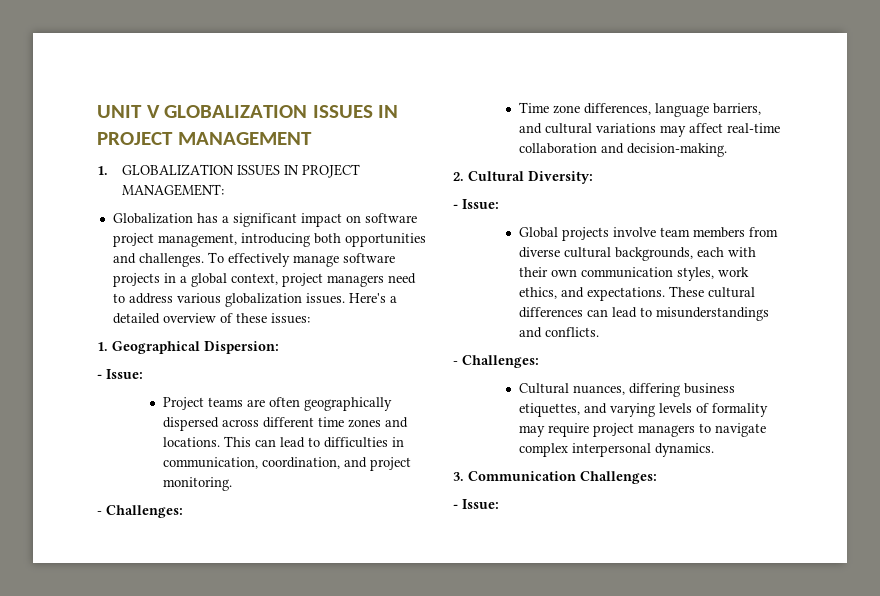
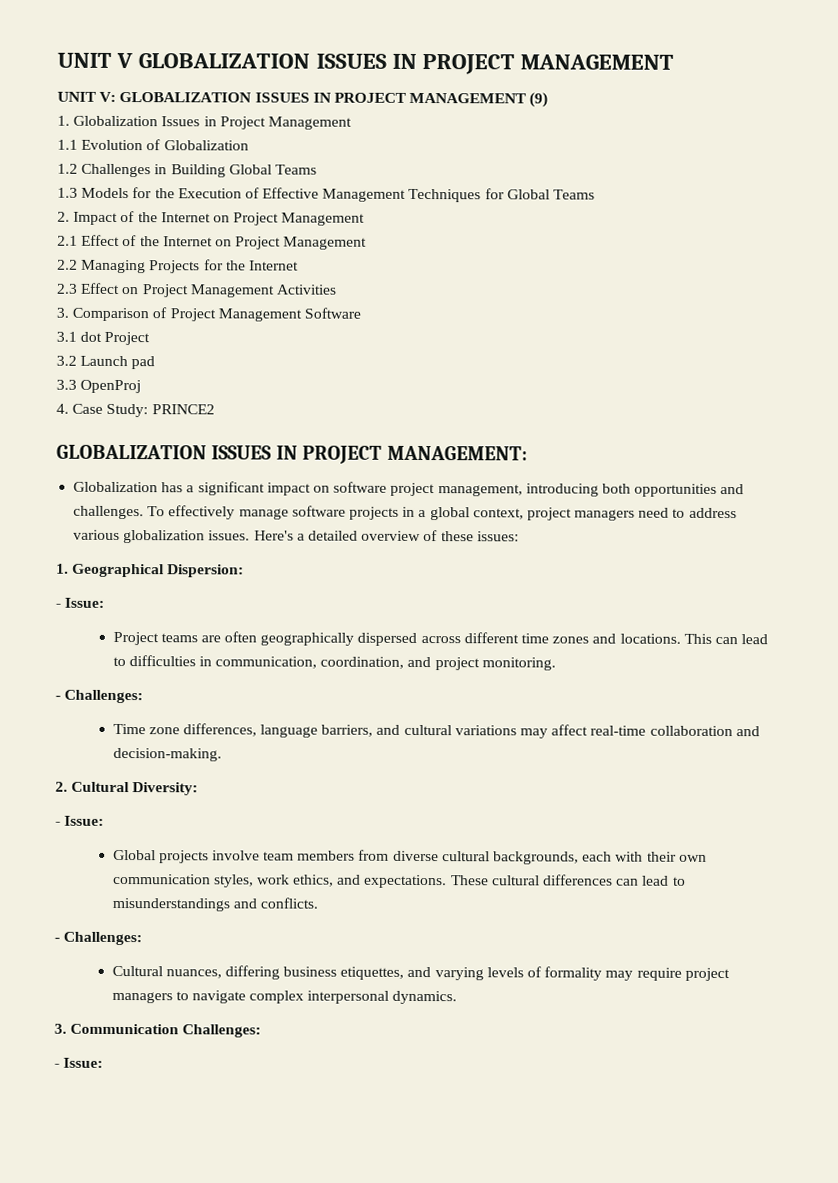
- 1. GLOBALIZATION ISSUES IN PROJECT MANAGEMENT:
+ UNIT V: GLOBALIZATION ISSUES IN PROJECT MANAGEMENT (9)
+ 1. Globalization Issues in Project Management
+ 1.1 Evolution of Globalization
+ 1.2 Challenges in Building Global Teams
+ 1.3 Models for the Execution of Effective Management Techniques for Global Teams
+ 2. Impact of the Internet on Project Management
+ 2.1 Effect of the Internet on Project Management
+ 2.2 Managing Projects for the Internet
+ 2.3 Effect on Project Management Activities
+ 3. Comparison of Project Management Software
+ 3.1 dot Project
+ 3.2 Launch pad
+ 3.3 OpenProj
+ 4. Case Study: PRINCE2
+ GLOBALIZATION ISSUES IN PROJECT MANAGEMENT:

